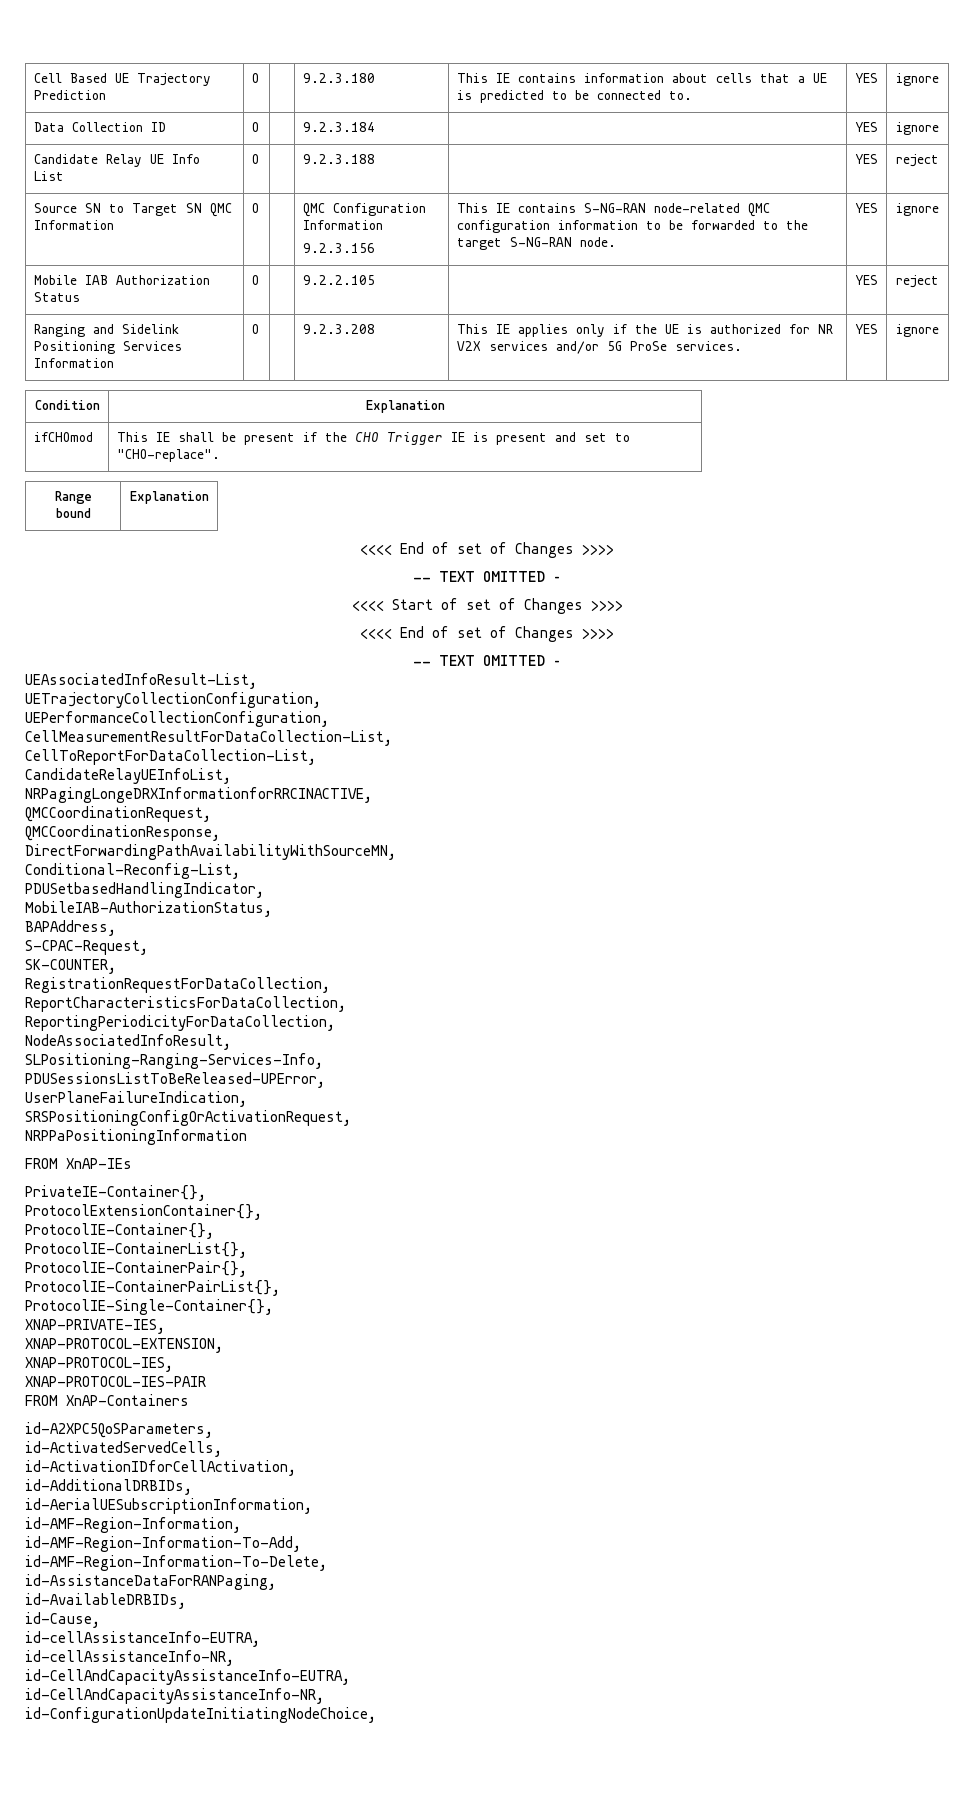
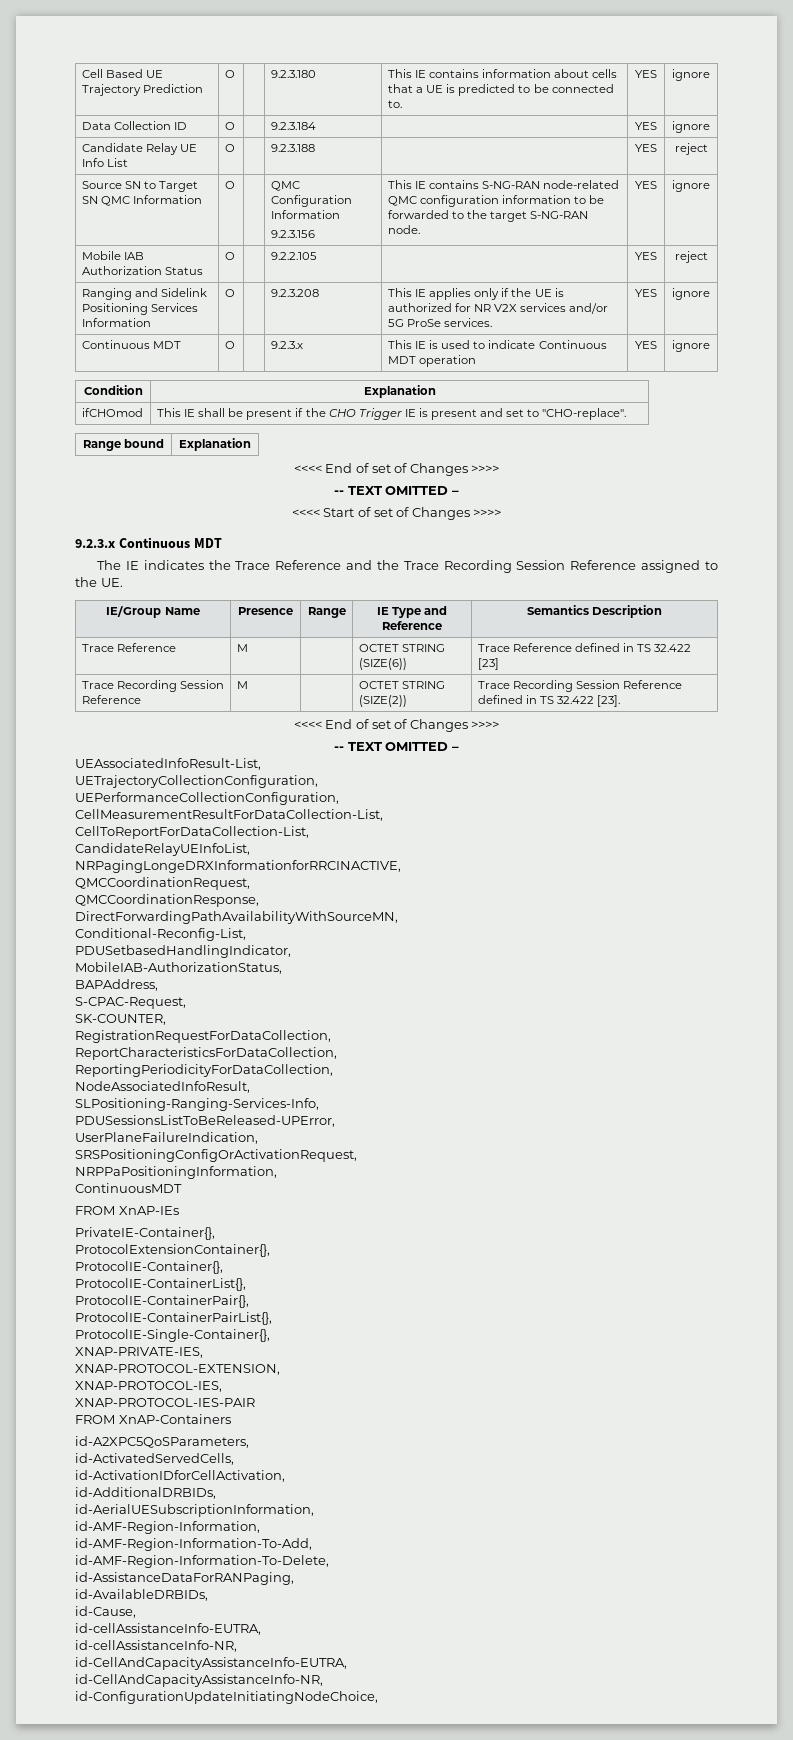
+ Continuous MDT | O | | 9.2.3.x | This IE is used to indicate Continuous MDT operation | YES | ignore
+ 9.2.3.x Continuous MDT
+ The IE indicates the Trace Reference and the Trace Recording Session Reference assigned to the UE.
+ IE/Group Name | Presence | Range | IE Type and Reference | Semantics Description
+ Trace Reference | M | | OCTET STRING (SIZE(6)) | Trace Reference defined in TS 32.422 [23]
+ Trace Recording Session Reference | M | | OCTET STRING (SIZE(2)) | Trace Recording Session Reference defined in TS 32.422 [23].
- NRPPaPositioningInformation
+ NRPPaPositioningInformation,
+ ContinuousMDT

